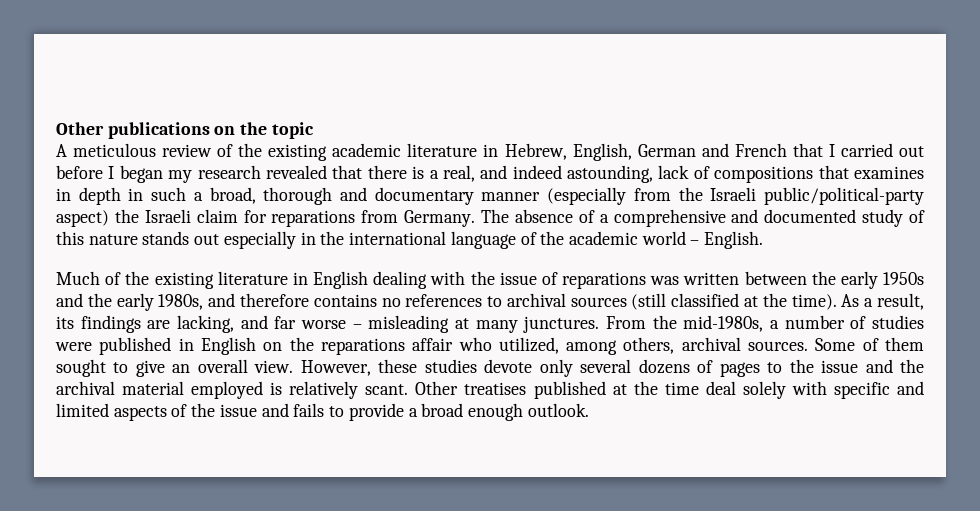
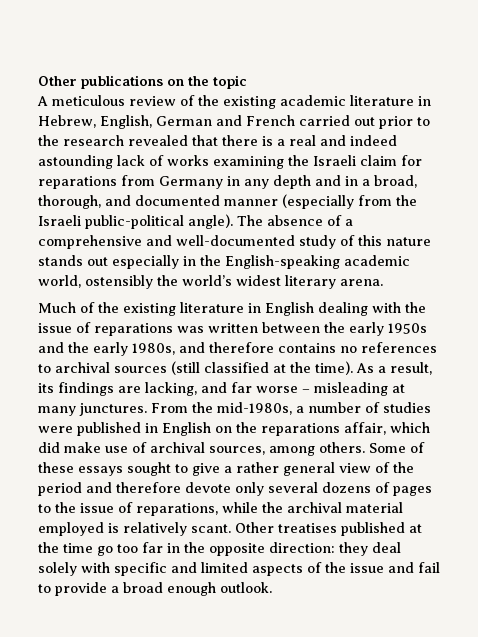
- A meticulous review of the existing academic literature in Hebrew, English, German and French that I carried out before I began my research revealed that there is a real, and indeed astounding, lack of compositions that examines in depth in such a broad, thorough and documentary manner (especially from the Israeli public/political-party aspect) the Israeli claim for reparations from Germany.
+ A meticulous review of the existing academic literature in Hebrew, English, German and French carried out prior to the research revealed that there is a real and indeed astounding lack of works examining the Israeli claim for reparations from Germany in any depth and in a broad, thorough, and documented manner (especially from the Israeli public-political angle).
- The absence of a comprehensive and documented study of this nature stands out especially in the international language of the academic world – English.
+ The absence of a comprehensive and well-documented study of this nature stands out especially in the English-speaking academic world, ostensibly the world’s widest literary arena.
- From the mid-1980s, a number of studies were published in English on the reparations affair who utilized, among others, archival sources. Some of them sought to give an overall view. However, these studies devote only several dozens of pages to the issue and the archival material employed is relatively scant.
+ From the mid-1980s, a number of studies were published in English on the reparations affair, which did make use of archival sources, among others. Some of these essays sought to give a rather general view of the period and therefore devote only several dozens of pages to the issue of reparations, while the archival material employed is relatively scant.
- Other treatises published at the time deal solely with specific and limited aspects of the issue and fails to provide a broad enough outlook.
+ Other treatises published at the time go too far in the opposite direction: they deal solely with specific and limited aspects of the issue and fail to provide a broad enough outlook.

